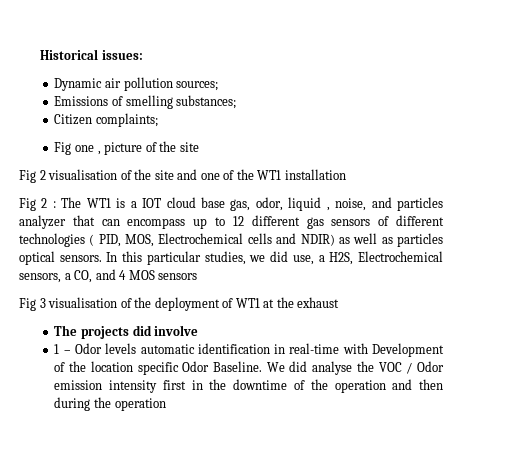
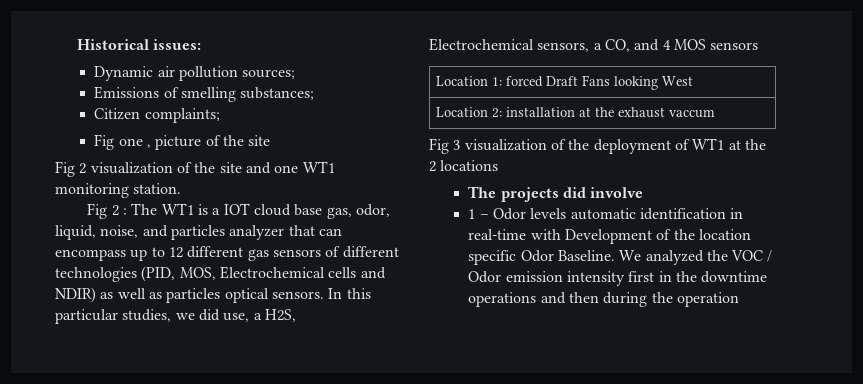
- Fig 2 visualisation of the site and one of the WT1 installation
+ Fig 2 visualization of the site and one WT1 monitoring station.
- Fig 2 : The WT1 is a IOT cloud base gas, odor, liquid , noise, and particles analyzer that can encompass up to 12 different gas sensors of different technologies ( PID, MOS, Electrochemical cells and NDIR) as well as particles optical sensors.
+ Fig 2 : The WT1 is a IOT cloud base gas, odor, liquid, noise, and particles analyzer that can encompass up to 12 different gas sensors of different technologies (PID, MOS, Electrochemical cells and NDIR) as well as particles optical sensors.
+ Location 1: forced Draft Fans looking West
+ Location 2: installation at the exhaust vaccum
- Fig 3 visualisation of the deployment of WT1 at the exhaust
+ Fig 3 visualization of the deployment of WT1 at the 2 locations
- We did analyse the VOC / Odor emission intensity first in the downtime of the operation and then during the operation
+ We analyzed the VOC / Odor emission intensity first in the downtime operations and then during the operation

